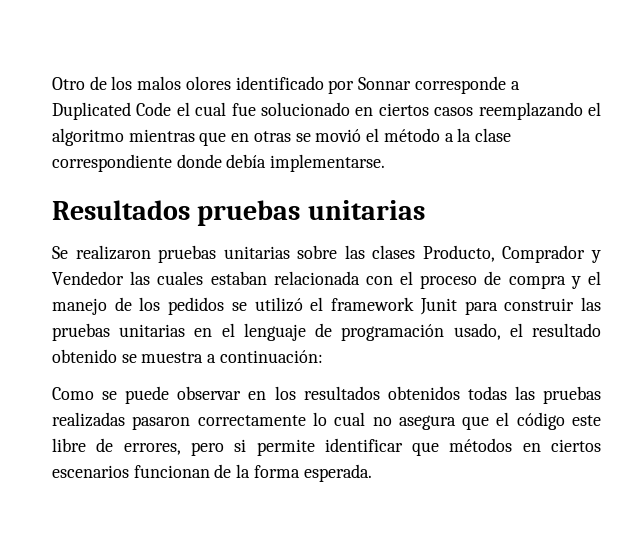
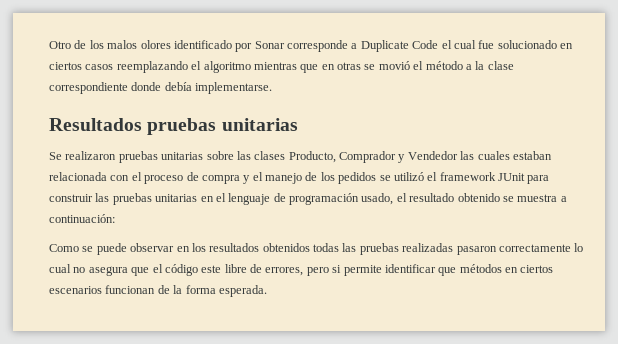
- Otro de los malos olores identificado por Sonnar corresponde a Duplicated Code el cual fue solucionado en ciertos casos reemplazando el algoritmo mientras que en otras se movió el método a la clase correspondiente donde debía implementarse.
+ Otro de los malos olores identificado por Sonar corresponde a Duplicate Code el cual fue solucionado en ciertos casos reemplazando el algoritmo mientras que en otras se movió el método a la clase correspondiente donde debía implementarse.
- Se realizaron pruebas unitarias sobre las clases Producto, Comprador y Vendedor las cuales estaban relacionada con el proceso de compra y el manejo de los pedidos se utilizó el framework Junit para construir las pruebas unitarias en el lenguaje de programación usado, el resultado obtenido se muestra a continuación:
+ Se realizaron pruebas unitarias sobre las clases Producto, Comprador y Vendedor las cuales estaban relacionada con el proceso de compra y el manejo de los pedidos se utilizó el framework JUnit para construir las pruebas unitarias en el lenguaje de programación usado, el resultado obtenido se muestra a continuación:

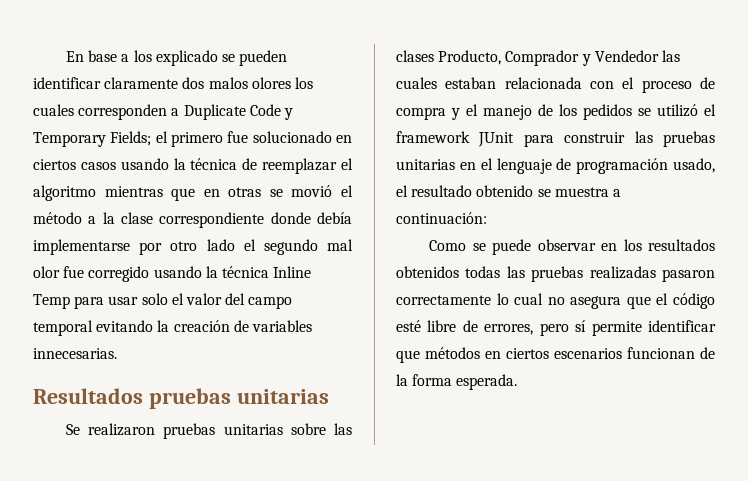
- Otro de los malos olores identificado por Sonar corresponde a Duplicate Code el cual fue solucionado en ciertos casos reemplazando el algoritmo mientras que en otras se movió el método a la clase correspondiente donde debía implementarse.
+ En base a los explicado se pueden identificar claramente dos malos olores los cuales corresponden a Duplicate Code y Temporary Fields; el primero fue solucionado en ciertos casos usando la técnica de reemplazar el algoritmo mientras que en otras se movió el método a la clase correspondiente donde debía implementarse por otro lado el segundo mal olor fue corregido usando la técnica Inline Temp para usar solo el valor del campo temporal evitando la creación de variables innecesarias.
- Como se puede observar en los resultados obtenidos todas las pruebas realizadas pasaron correctamente lo cual no asegura que el código este libre de errores, pero si permite identificar que métodos en ciertos escenarios funcionan de la forma esperada.
+ Como se puede observar en los resultados obtenidos todas las pruebas realizadas pasaron correctamente lo cual no asegura que el código esté libre de errores, pero sí permite identificar que métodos en ciertos escenarios funcionan de la forma esperada.

